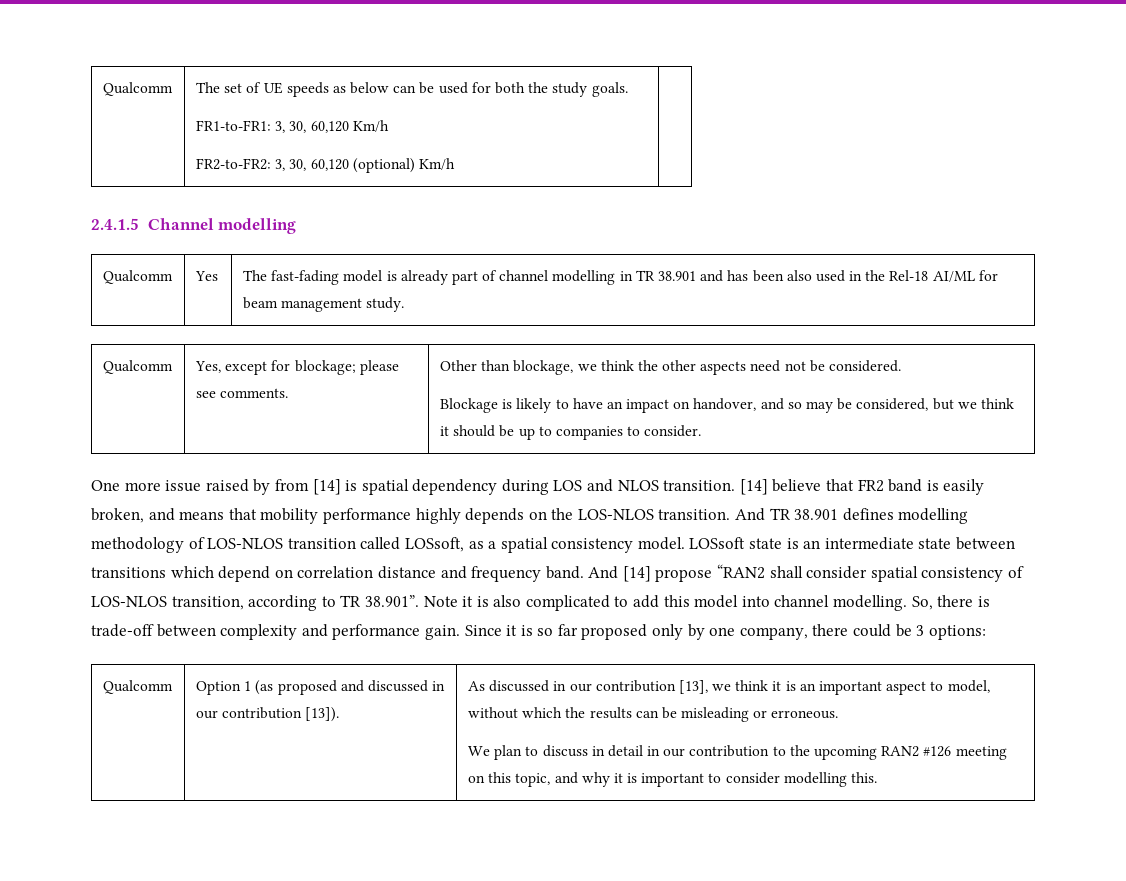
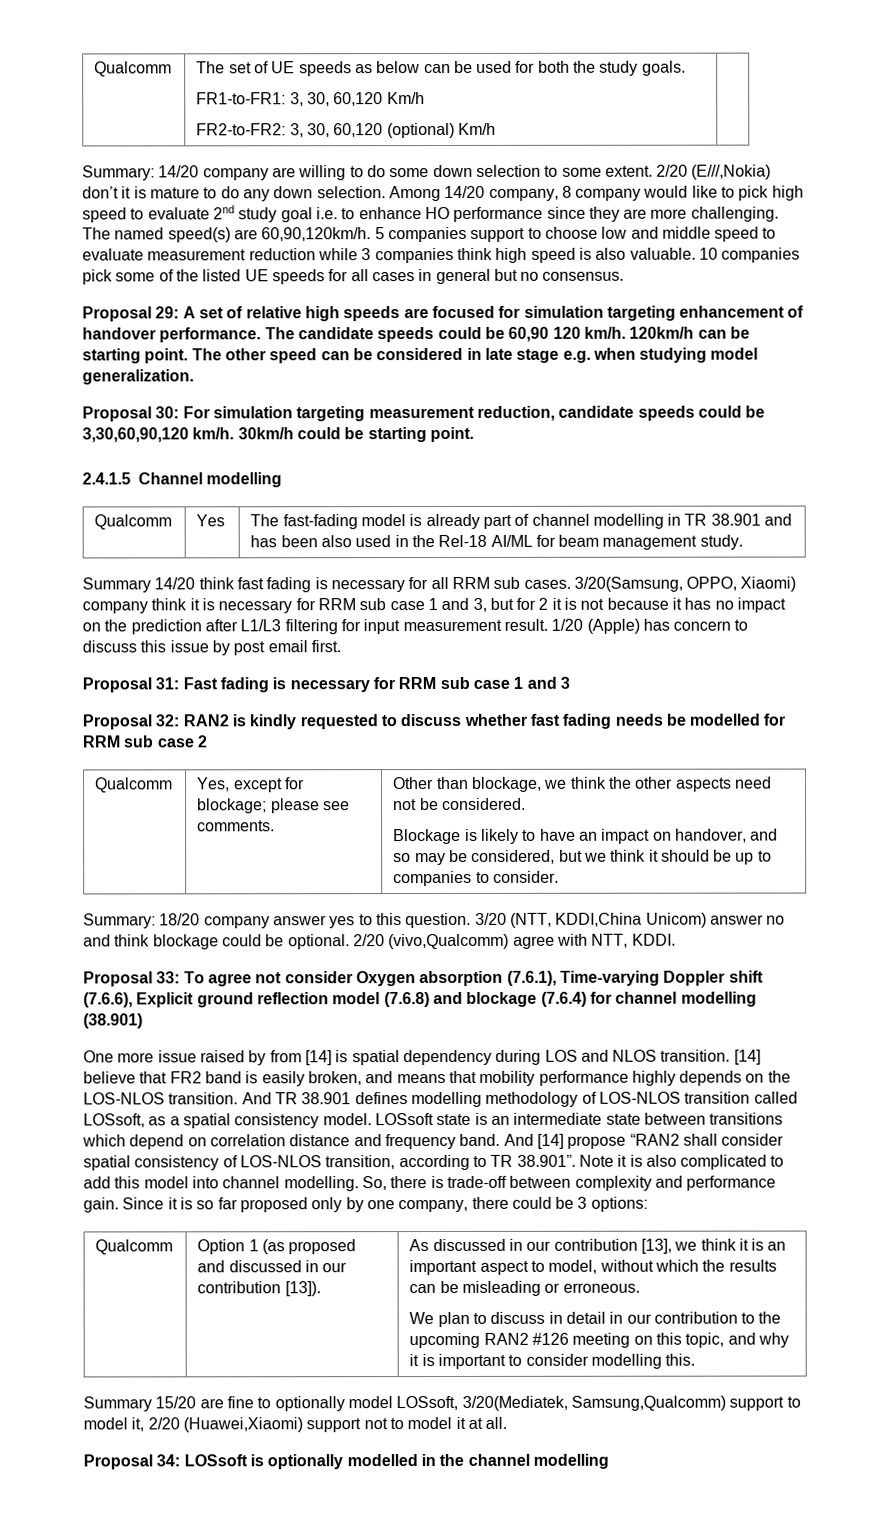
+ Summary: 14/20 company are willing to do some down selection to some extent. 2/20 (E///,Nokia) don’t it is mature to do any down selection. Among 14/20 company, 8 company would like to pick high speed to evaluate 2nd study goal i.e. to enhance HO performance since they are more challenging. The named speed(s) are 60,90,120km/h. 5 companies support to choose low and middle speed to evaluate measurement reduction while 3 companies think high speed is also valuable. 10 companies pick some of the listed UE speeds for all cases in general but no consensus.
+ Proposal 29: A set of relative high speeds are focused for simulation targeting enhancement of handover performance. The candidate speeds could be 60,90 120 km/h. 120km/h can be starting point. The other speed can be considered in late stage e.g. when studying model generalization.
+ Proposal 30: For simulation targeting measurement reduction, candidate speeds could be 3,30,60,90,120 km/h. 30km/h could be starting point.
+ Summary 14/20 think fast fading is necessary for all RRM sub cases. 3/20(Samsung, OPPO, Xiaomi) company think it is necessary for RRM sub case 1 and 3, but for 2 it is not because it has no impact on the prediction after L1/L3 filtering for input measurement result. 1/20 (Apple) has concern to discuss this issue by post email first.
+ Proposal 31: Fast fading is necessary for RRM sub case 1 and 3
+ Proposal 32: RAN2 is kindly requested to discuss whether fast fading needs be modelled for RRM sub case 2
+ Summary: 18/20 company answer yes to this question. 3/20 (NTT, KDDI,China Unicom) answer no and think blockage could be optional. 2/20 (vivo,Qualcomm) agree with NTT, KDDI.
+ Proposal 33: To agree not consider Oxygen absorption (7.6.1), Time-varying Doppler shift (7.6.6), Explicit ground reflection model (7.6.8) and blockage (7.6.4) for channel modelling (38.901)
+ Summary 15/20 are fine to optionally model LOSsoft, 3/20(Mediatek, Samsung,Qualcomm) support to model it, 2/20 (Huawei,Xiaomi) support not to model it at all.
+ Proposal 34: LOSsoft is optionally modelled in the channel modelling

